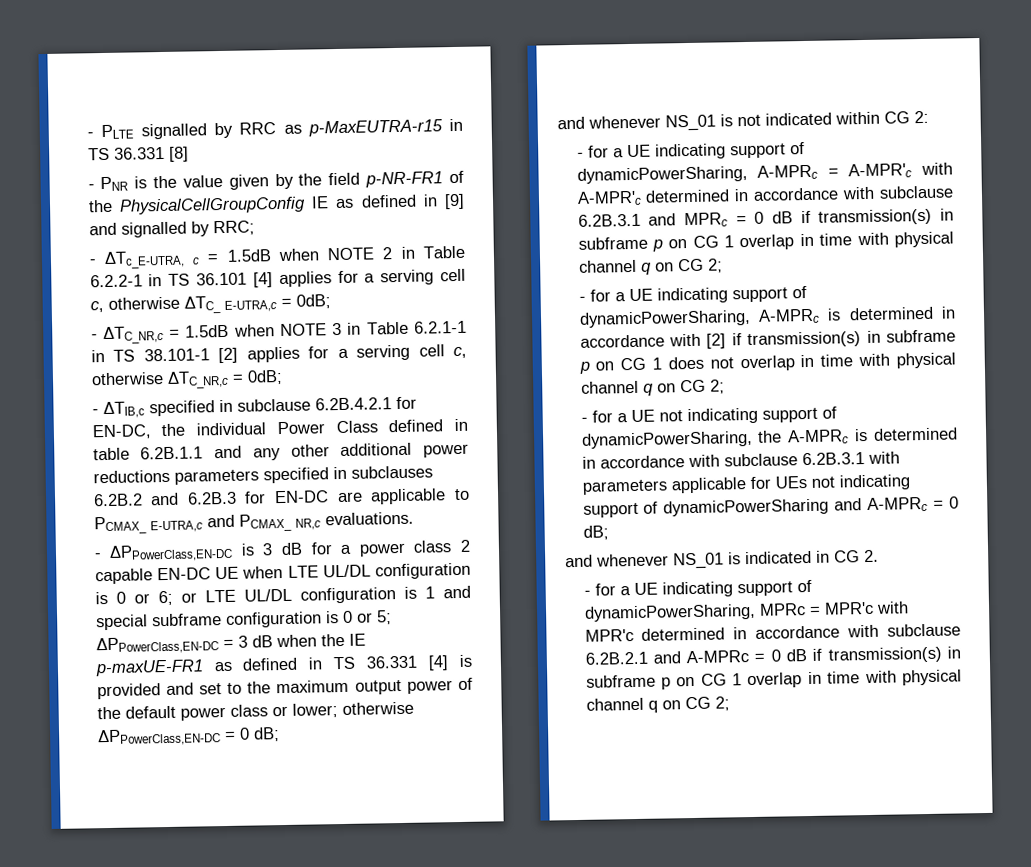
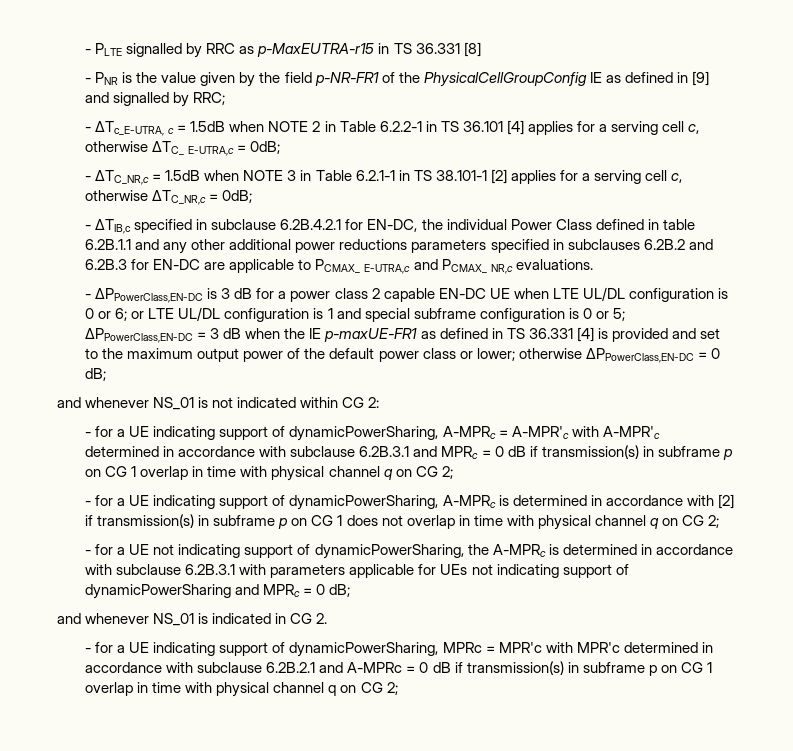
- - for a UE not indicating support of dynamicPowerSharing, the A-MPRc is determined in accordance with subclause 6.2B.3.1 with parameters applicable for UEs not indicating support of dynamicPowerSharing and A-MPRc = 0 dB;
+ - for a UE not indicating support of dynamicPowerSharing, the A-MPRc is determined in accordance with subclause 6.2B.3.1 with parameters applicable for UEs not indicating support of dynamicPowerSharing and MPRc = 0 dB;

